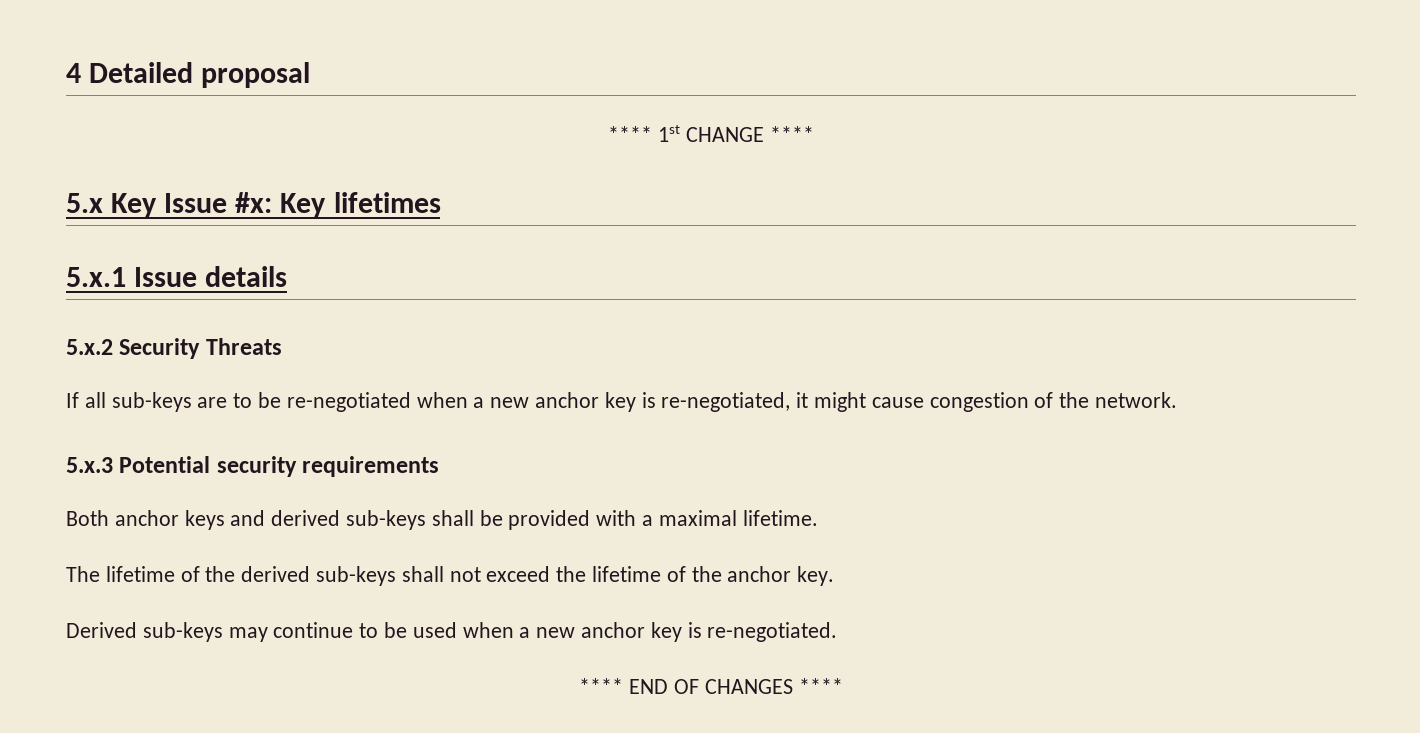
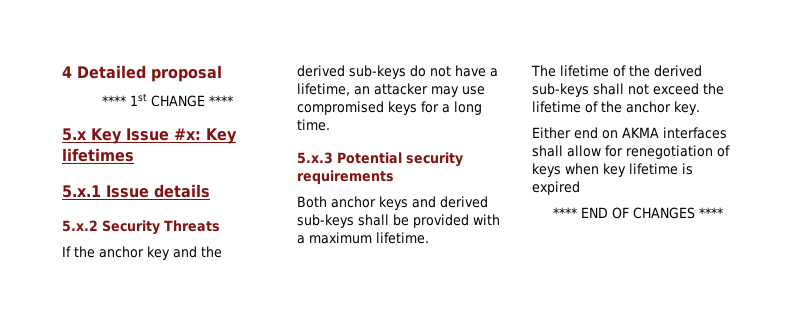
- If all sub-keys are to be re-negotiated when a new anchor key is re-negotiated, it might cause congestion of the network.
+ If the anchor key and the derived sub-keys do not have a lifetime, an attacker may use compromised keys for a long time.
- Both anchor keys and derived sub-keys shall be provided with a maximal lifetime.
+ Both anchor keys and derived sub-keys shall be provided with a maximum lifetime.
- Derived sub-keys may continue to be used when a new anchor key is re-negotiated.
+ Either end on AKMA interfaces shall allow for renegotiation of keys when key lifetime is expired

